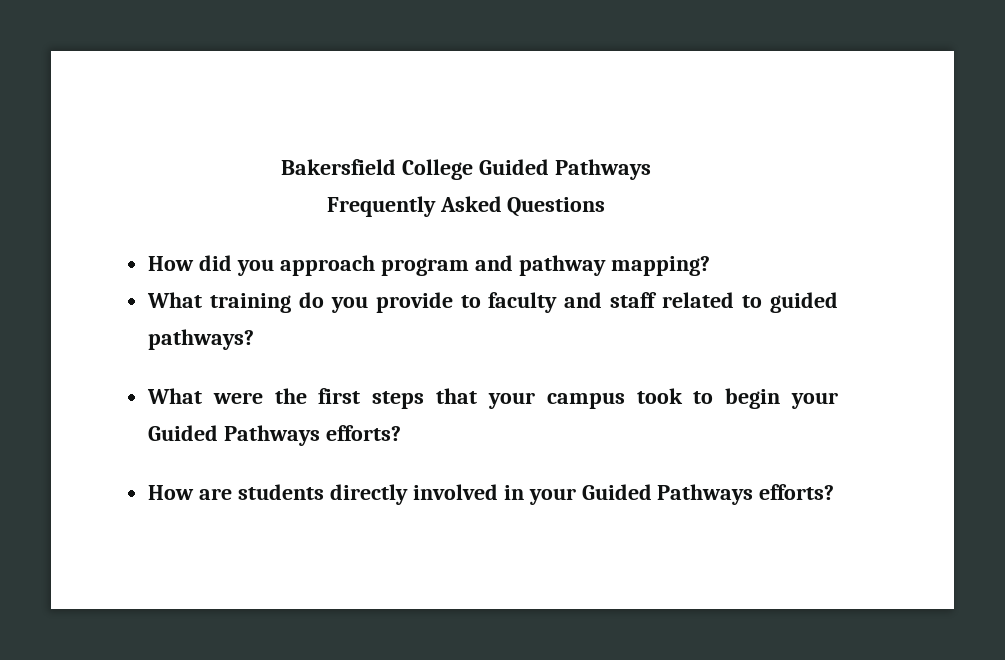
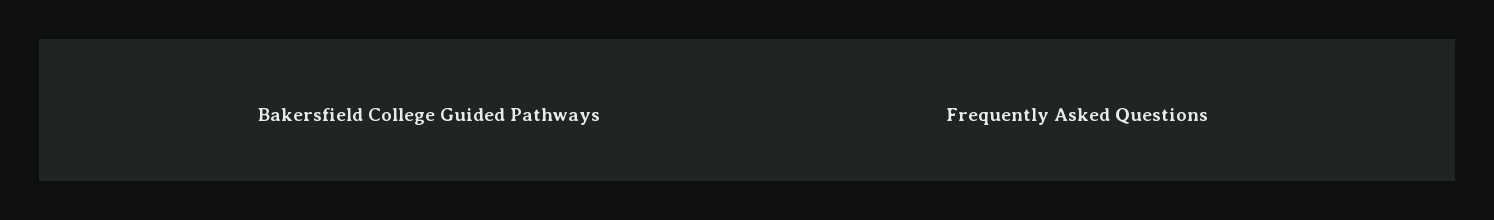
- How did you approach program and pathway mapping?
- What training do you provide to faculty and staff related to guided pathways?
- What were the first steps that your campus took to begin your Guided Pathways efforts?
- How are students directly involved in your Guided Pathways efforts?

